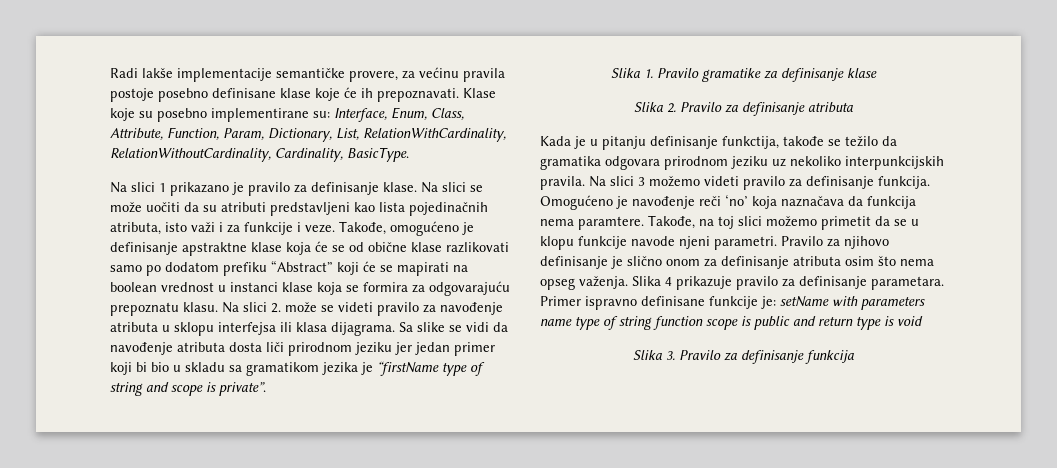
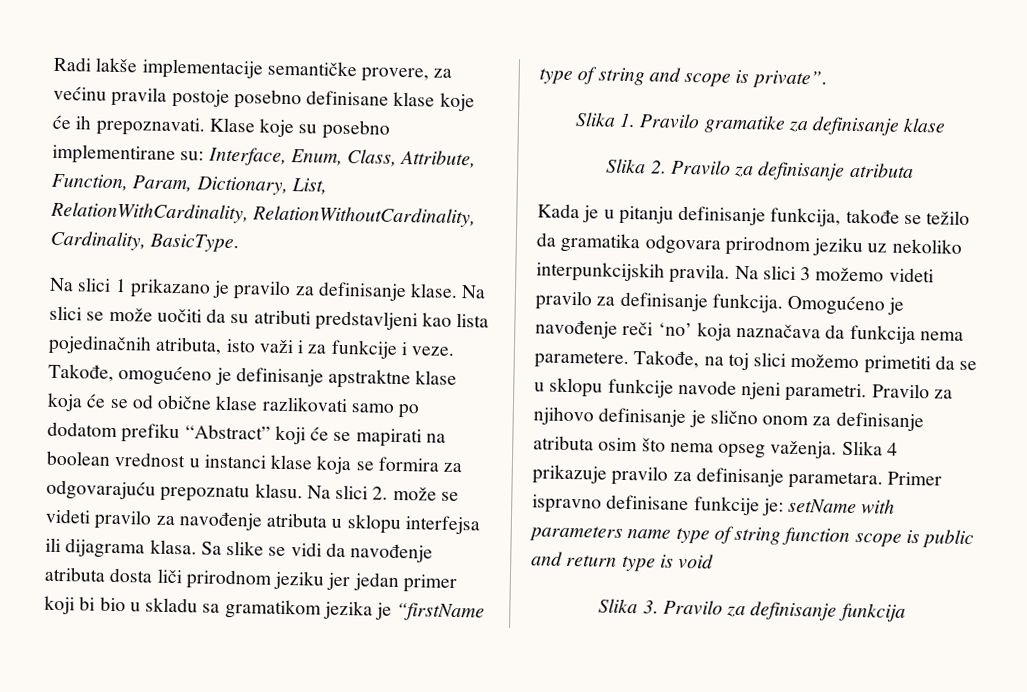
- Na slici 2. može se videti pravilo za navođenje atributa u sklopu interfejsa ili klasa dijagrama.
+ Na slici 2. može se videti pravilo za navođenje atributa u sklopu interfejsa ili dijagrama klasa.
- Kada je u pitanju definisanje funkctija, takođe se težilo da gramatika odgovara prirodnom jeziku uz nekoliko interpunkcijskih pravila.
+ Kada je u pitanju definisanje funkcija, takođe se težilo da gramatika odgovara prirodnom jeziku uz nekoliko interpunkcijskih pravila.
- Omogućeno je navođenje reči ‘no’ koja naznačava da funkcija nema paramtere.
+ Omogućeno je navođenje reči ‘no’ koja naznačava da funkcija nema parametere.
- Takođe, na toj slici možemo primetit da se u klopu funkcije navode njeni parametri.
+ Takođe, na toj slici možemo primetiti da se u sklopu funkcije navode njeni parametri.

